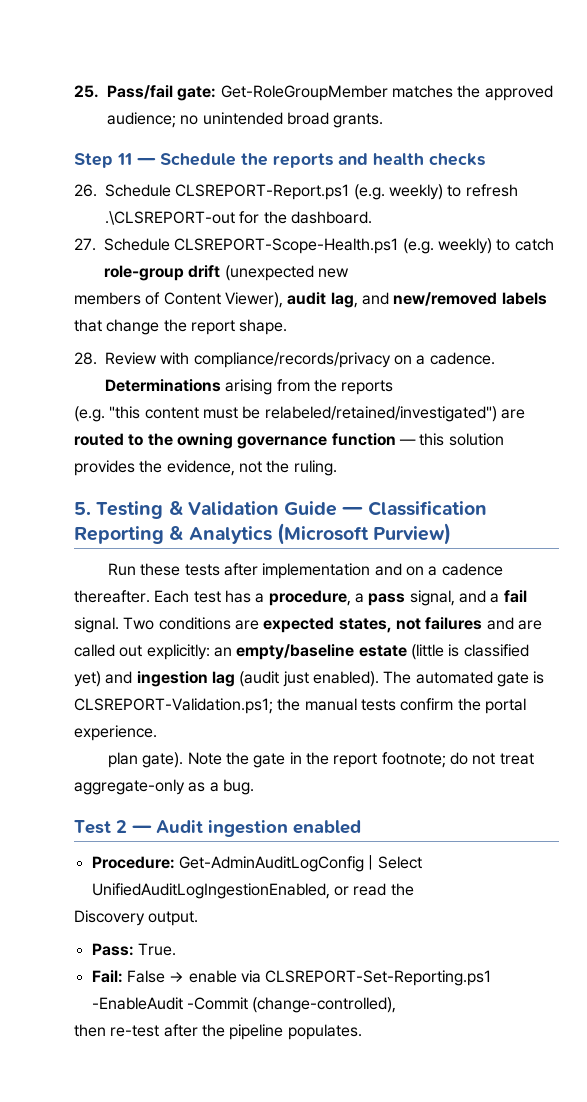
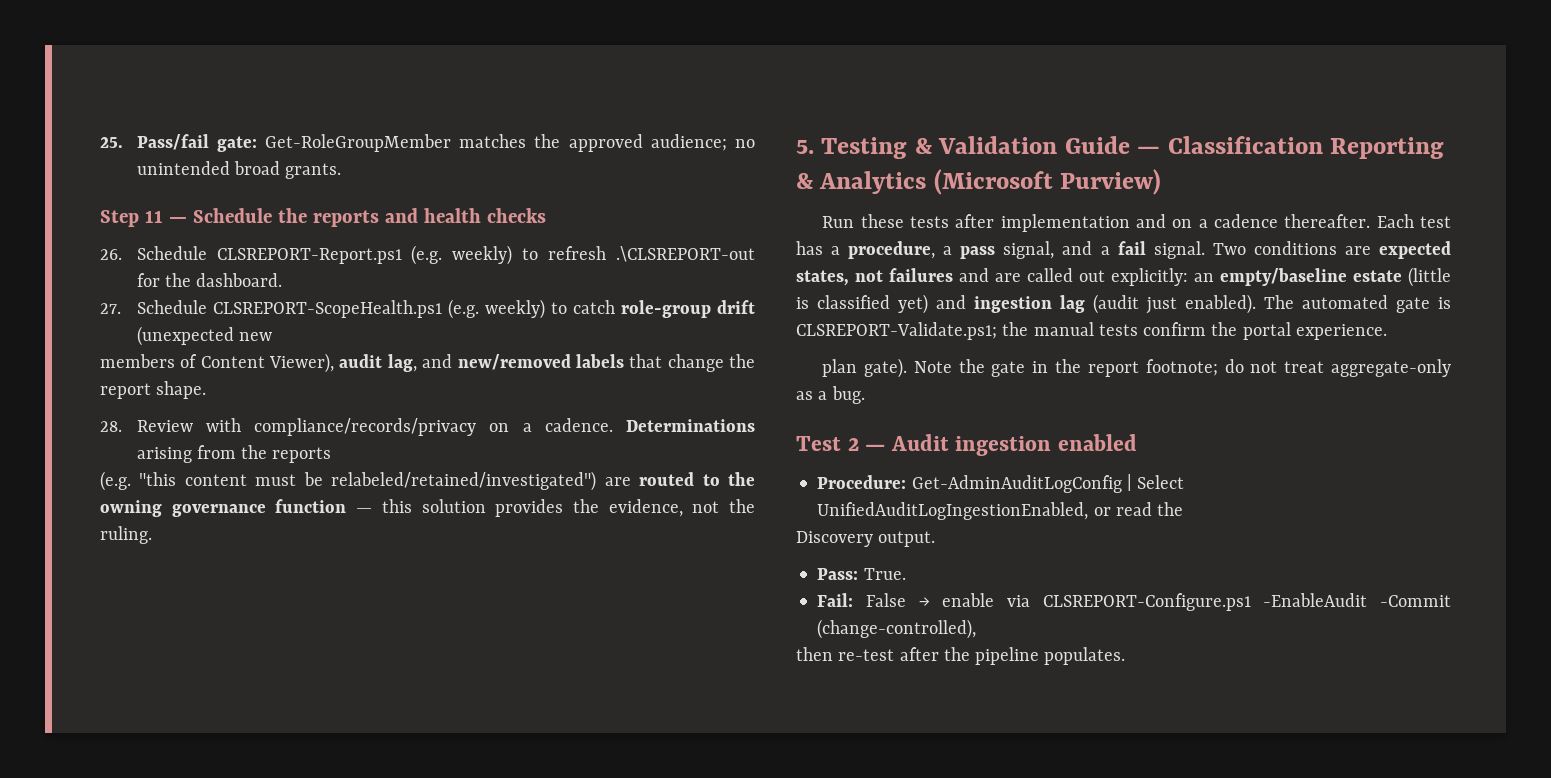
- 27. Schedule CLSREPORT-Scope-Health.ps1 (e.g. weekly) to catch role-group drift (unexpected new
+ 27. Schedule CLSREPORT-ScopeHealth.ps1 (e.g. weekly) to catch role-group drift (unexpected new
- The automated gate is CLSREPORT-Validation.ps1; the manual tests confirm the portal experience.
+ The automated gate is CLSREPORT-Validate.ps1; the manual tests confirm the portal experience.
- Fail: False → enable via CLSREPORT-Set-Reporting.ps1 -EnableAudit -Commit (change-controlled),
+ Fail: False → enable via CLSREPORT-Configure.ps1 -EnableAudit -Commit (change-controlled),

